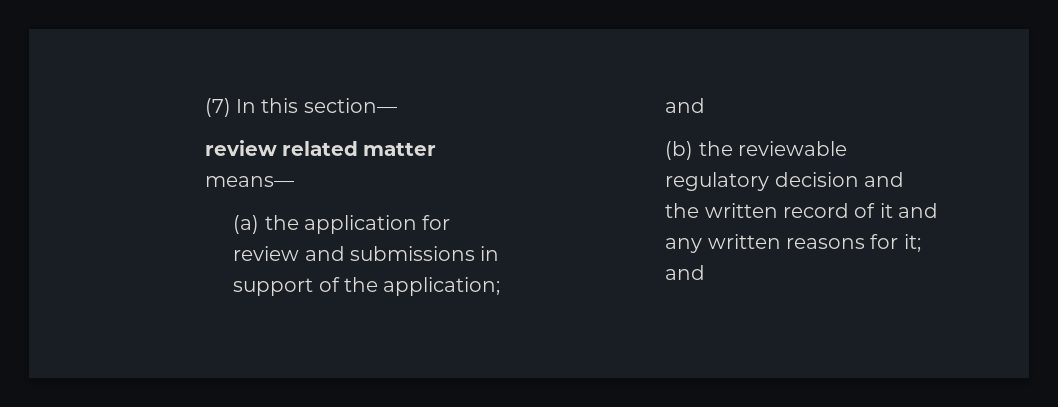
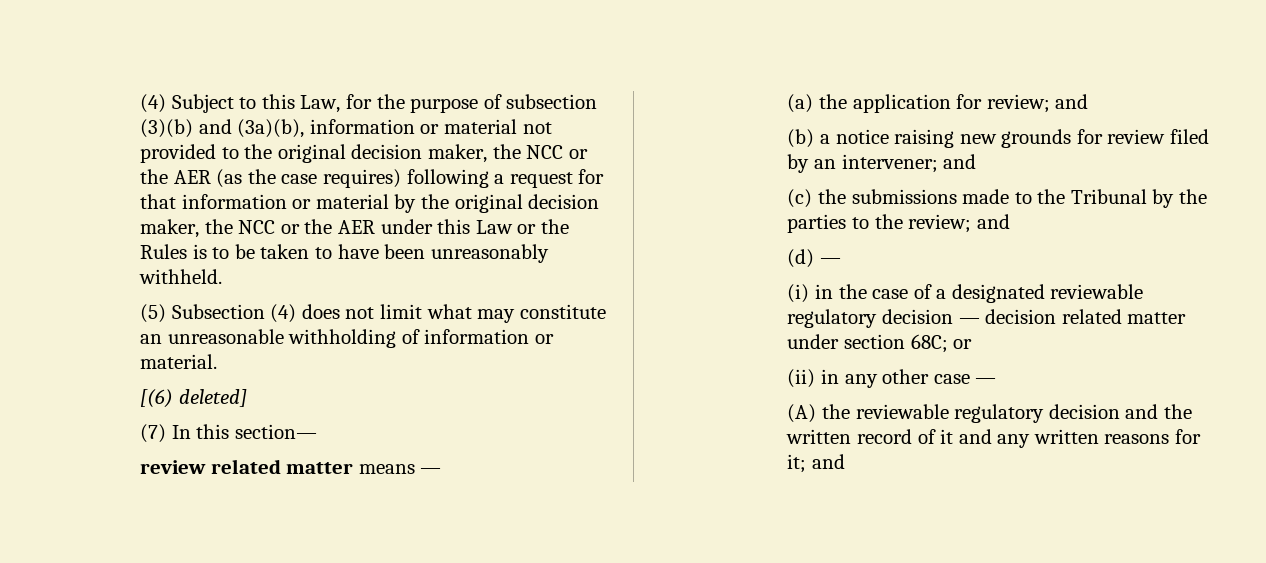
+ (4) Subject to this Law, for the purpose of subsection (3)(b) and (3a)(b), information or material not provided to the original decision maker, the NCC or the AER (as the case requires) following a request for that information or material by the original decision maker, the NCC or the AER under this Law or the Rules is to be taken to have been unreasonably withheld.
+ (5) Subsection (4) does not limit what may constitute an unreasonable withholding of information or material.
+ [(6) deleted]
- review related matter means—
+ review related matter means —
- (a) the application for review and submissions in support of the application; and
- (b) the reviewable regulatory decision and the written record of it and any written reasons for it; and
+ (a) the application for review; and
+ (b) a notice raising new grounds for review filed by an intervener; and
+ (c) the submissions made to the Tribunal by the parties to the review; and
+ (d) —
+ (i) in the case of a designated reviewable regulatory decision — decision related matter under section 68C; or
+ (ii) in any other case —
+ (A) the reviewable regulatory decision and the written record of it and any written reasons for it; and

